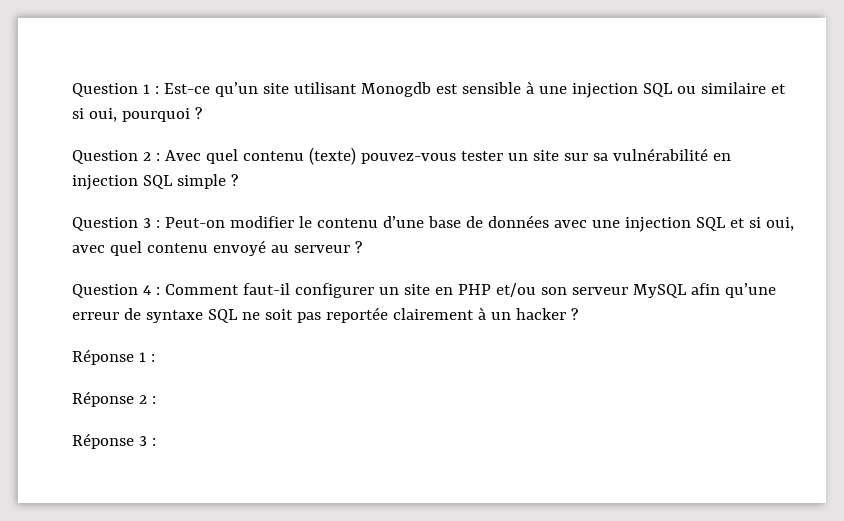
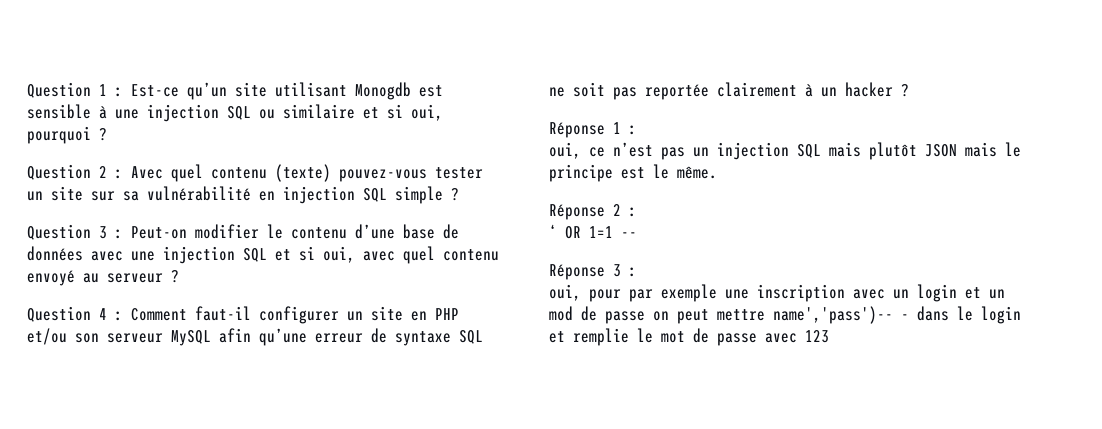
+ oui, ce n’est pas un injection SQL mais plutôt JSON mais le principe est le même.
+ ‘ OR 1=1 --
+ oui, pour par exemple une inscription avec un login et un mod de passe on peut mettre name','pass')-- - dans le login et remplie le mot de passe avec 123

